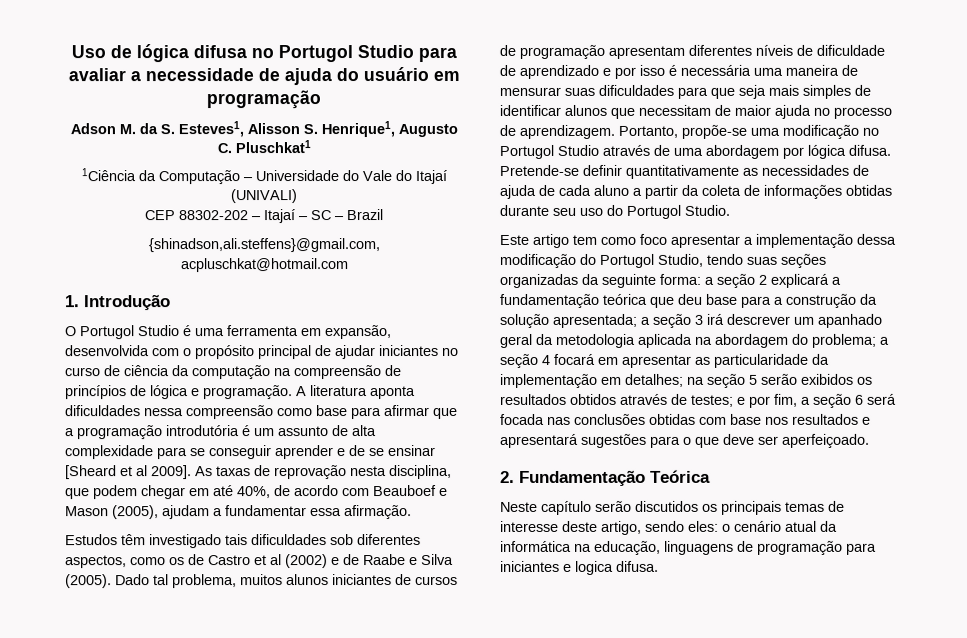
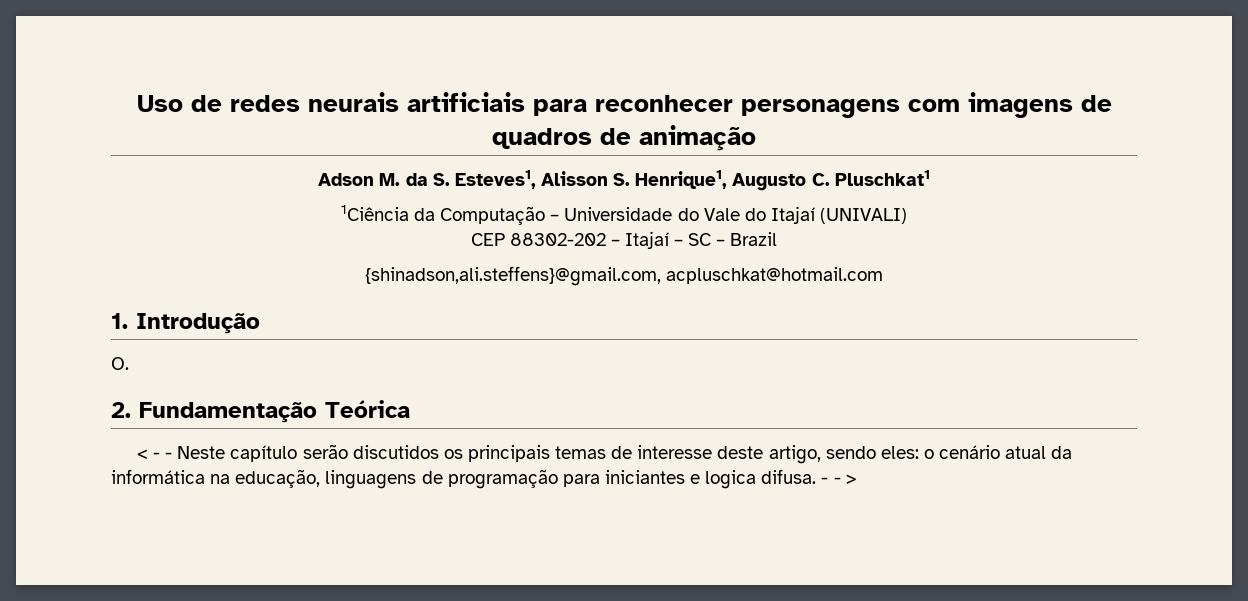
- Uso de lógica difusa no Portugol Studio para avaliar a necessidade de ajuda do usuário em programação
+ Uso de redes neurais artificiais para reconhecer personagens com imagens de quadros de animação
- O Portugol Studio é uma ferramenta em expansão, desenvolvida com o propósito principal de ajudar iniciantes no curso de ciência da computação na compreensão de princípios de lógica e programação. A literatura aponta dificuldades nessa compreensão como base para afirmar que a programação introdutória é um assunto de alta complexidade para se conseguir aprender e de se ensinar [Sheard et al 2009]. As taxas de reprovação nesta disciplina, que podem chegar em até 40%, de acordo com Beauboef e Mason (2005), ajudam a fundamentar essa afirmação.
- Estudos têm investigado tais dificuldades sob diferentes aspectos, como os de Castro et al (2002) e de Raabe e Silva (2005). Dado tal problema, muitos alunos iniciantes de cursos de programação apresentam diferentes níveis de dificuldade de aprendizado e por isso é necessária uma maneira de mensurar suas dificuldades para que seja mais simples de identificar alunos que necessitam de maior ajuda no processo de aprendizagem. Portanto, propõe-se uma modificação no Portugol Studio através de uma abordagem por lógica difusa. Pretende-se definir quantitativamente as necessidades de ajuda de cada aluno a partir da coleta de informações obtidas durante seu uso do Portugol Studio.
- Este artigo tem como foco apresentar a implementação dessa modificação do Portugol Studio, tendo suas seções organizadas da seguinte forma: a seção 2 explicará a fundamentação teórica que deu base para a construção da solução apresentada; a seção 3 irá descrever um apanhado geral da metodologia aplicada na abordagem do problema; a seção 4 focará em apresentar as particularidade da implementação em detalhes; na seção 5 serão exibidos os resultados obtidos através de testes; e por fim, a seção 6 será focada nas conclusões obtidas com base nos resultados e apresentará sugestões para o que deve ser aperfeiçoado.
+ O.
- Neste capítulo serão discutidos os principais temas de interesse deste artigo, sendo eles: o cenário atual da informática na educação, linguagens de programação para iniciantes e logica difusa.
+ < - - Neste capítulo serão discutidos os principais temas de interesse deste artigo, sendo eles: o cenário atual da informática na educação, linguagens de programação para iniciantes e logica difusa.
+ - - >

